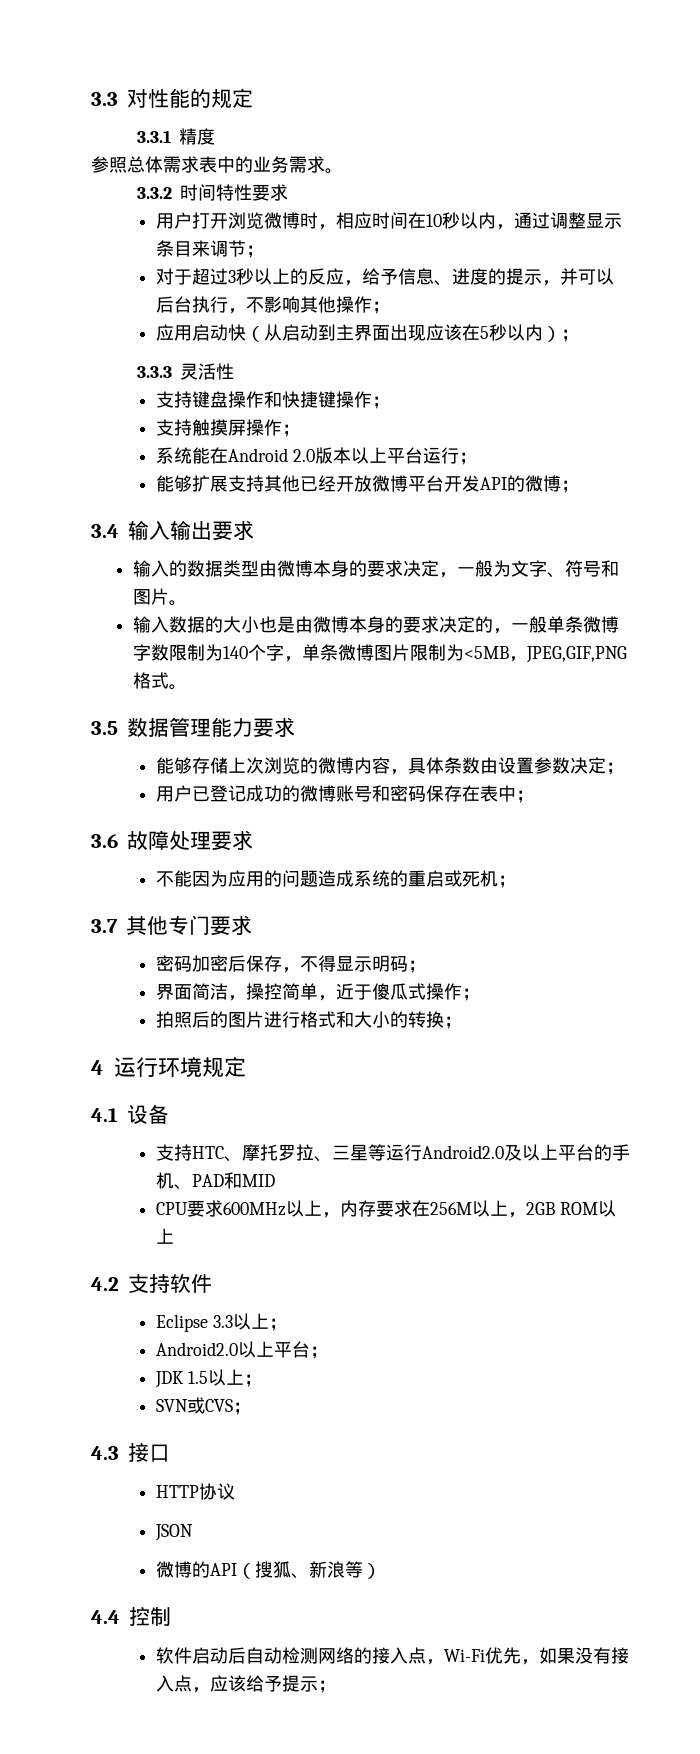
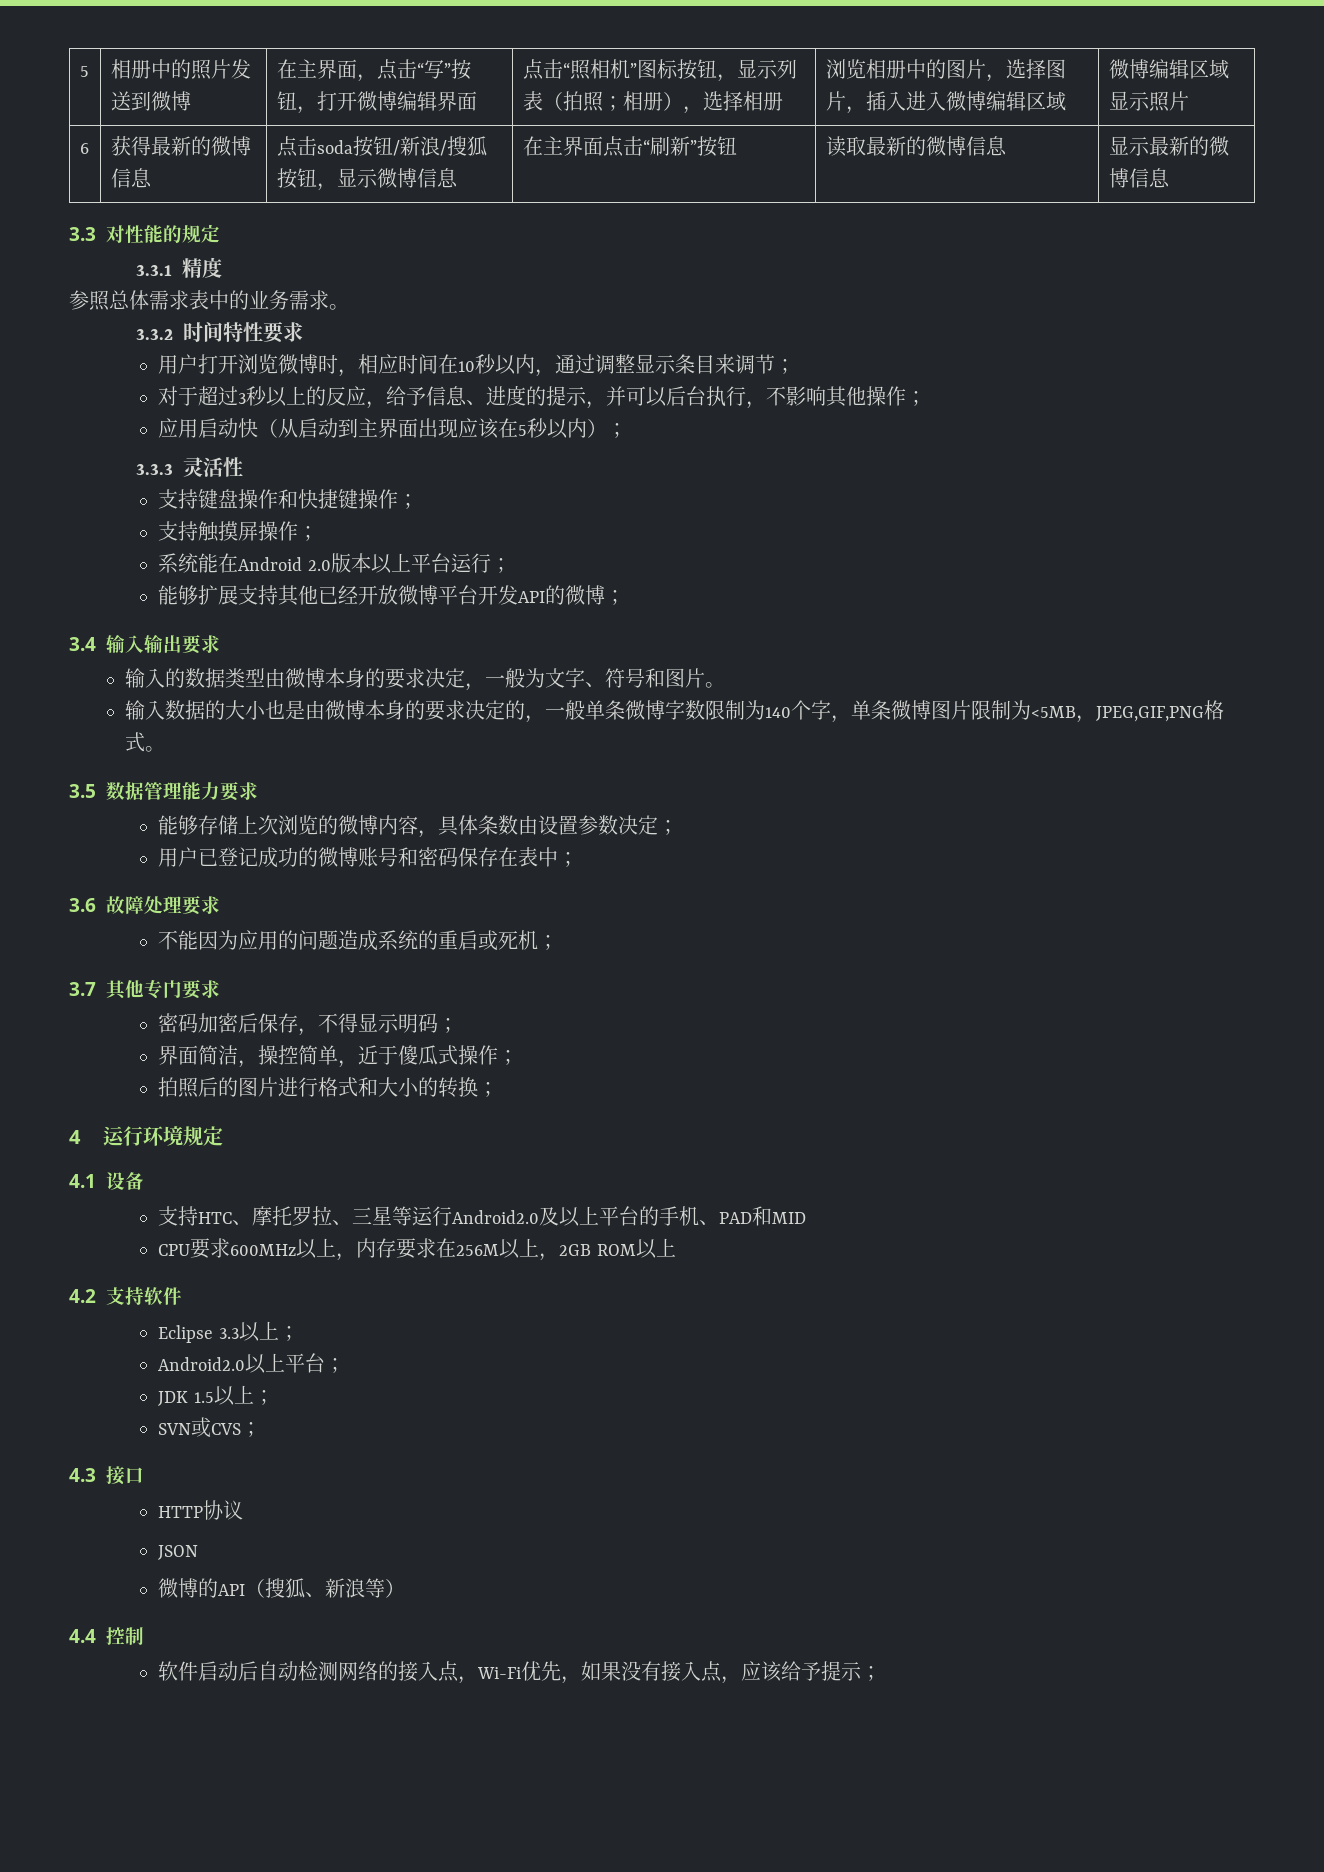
+ 5 | 相册中的照片发送到微博 | 在主界面，点击“写”按钮，打开微博编辑界面 | 点击“照相机”图标按钮，显示列表（拍照；相册），选择相册 | 浏览相册中的图片，选择图片，插入进入微博编辑区域 | 微博编辑区域显示照片
+ 6 | 获得最新的微博信息 | 点击soda按钮/新浪/搜狐按钮，显示微博信息 | 在主界面点击“刷新”按钮 | 读取最新的微博信息 | 显示最新的微博信息

